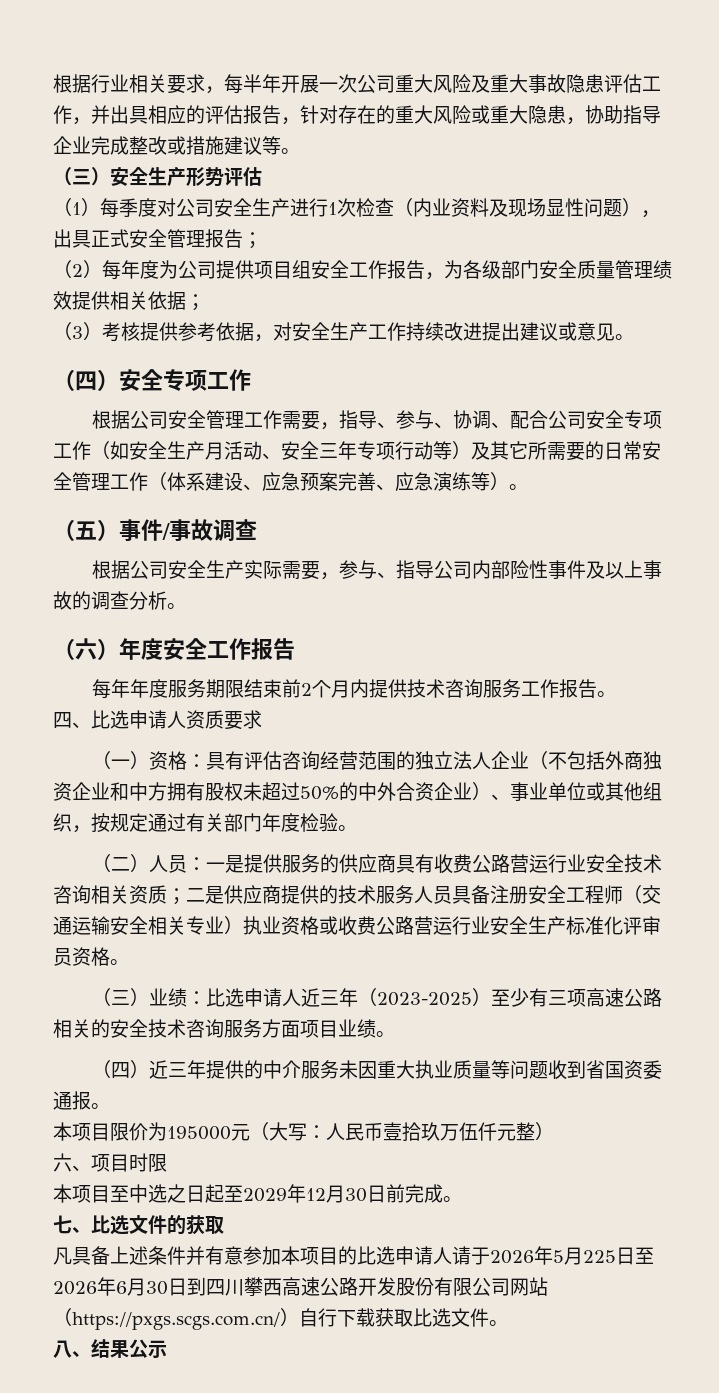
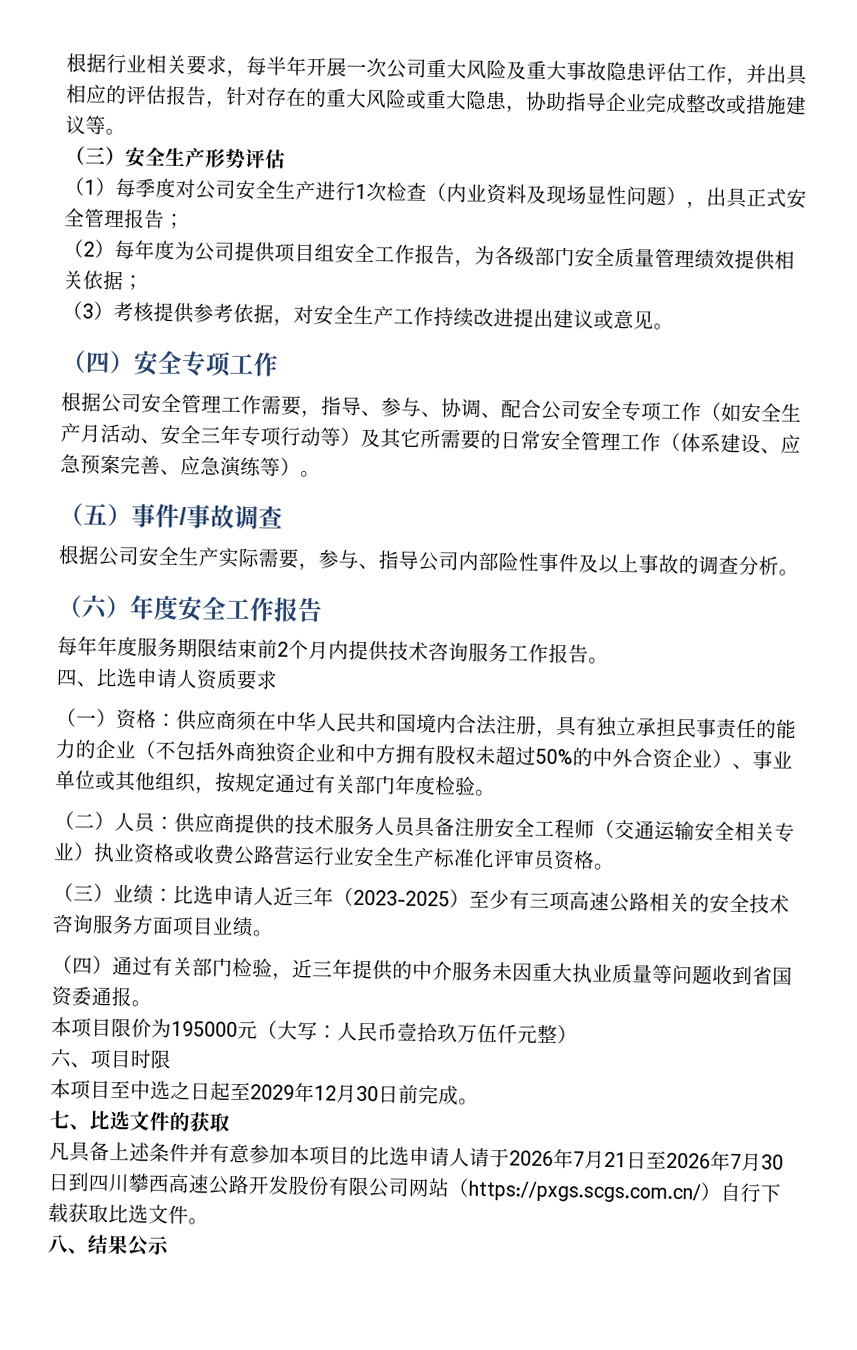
- （一）资格：具有评估咨询经营范围的独立法人企业（不包括外商独资企业和中方拥有股权未超过50%的中外合资企业）、事业单位或其他组织，按规定通过有关部门年度检验。
+ （一）资格：供应商须在中华人民共和国境内合法注册，具有独立承担民事责任的能力的企业（不包括外商独资企业和中方拥有股权未超过50%的中外合资企业）、事业单位或其他组织，按规定通过有关部门年度检验。
- （二）人员：一是提供服务的供应商具有收费公路营运行业安全技术咨询相关资质；二是供应商提供的技术服务人员具备注册安全工程师（交通运输安全相关专业）执业资格或收费公路营运行业安全生产标准化评审员资格。
+ （二）人员：供应商提供的技术服务人员具备注册安全工程师（交通运输安全相关专业）执业资格或收费公路营运行业安全生产标准化评审员资格。
- （四）近三年提供的中介服务未因重大执业质量等问题收到省国资委通报。
+ （四）通过有关部门检验，近三年提供的中介服务未因重大执业质量等问题收到省国资委通报。
- 凡具备上述条件并有意参加本项目的比选申请人请于2026年5月225日至2026年6月30日到四川攀西高速公路开发股份有限公司网站（https://pxgs.scgs.com.cn/）自行下载获取比选文件。
+ 凡具备上述条件并有意参加本项目的比选申请人请于2026年7月21日至2026年7月30日到四川攀西高速公路开发股份有限公司网站（https://pxgs.scgs.com.cn/）自行下载获取比选文件。

